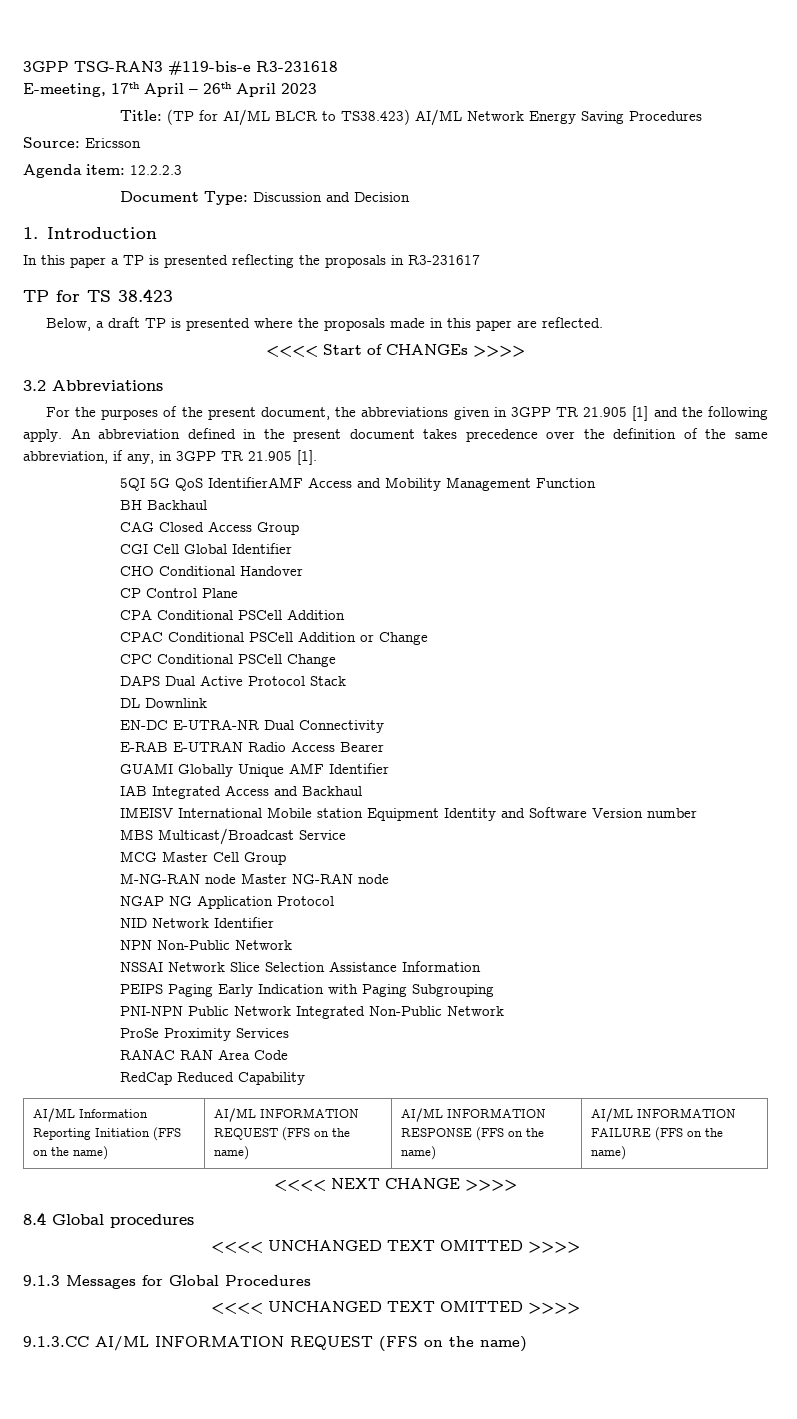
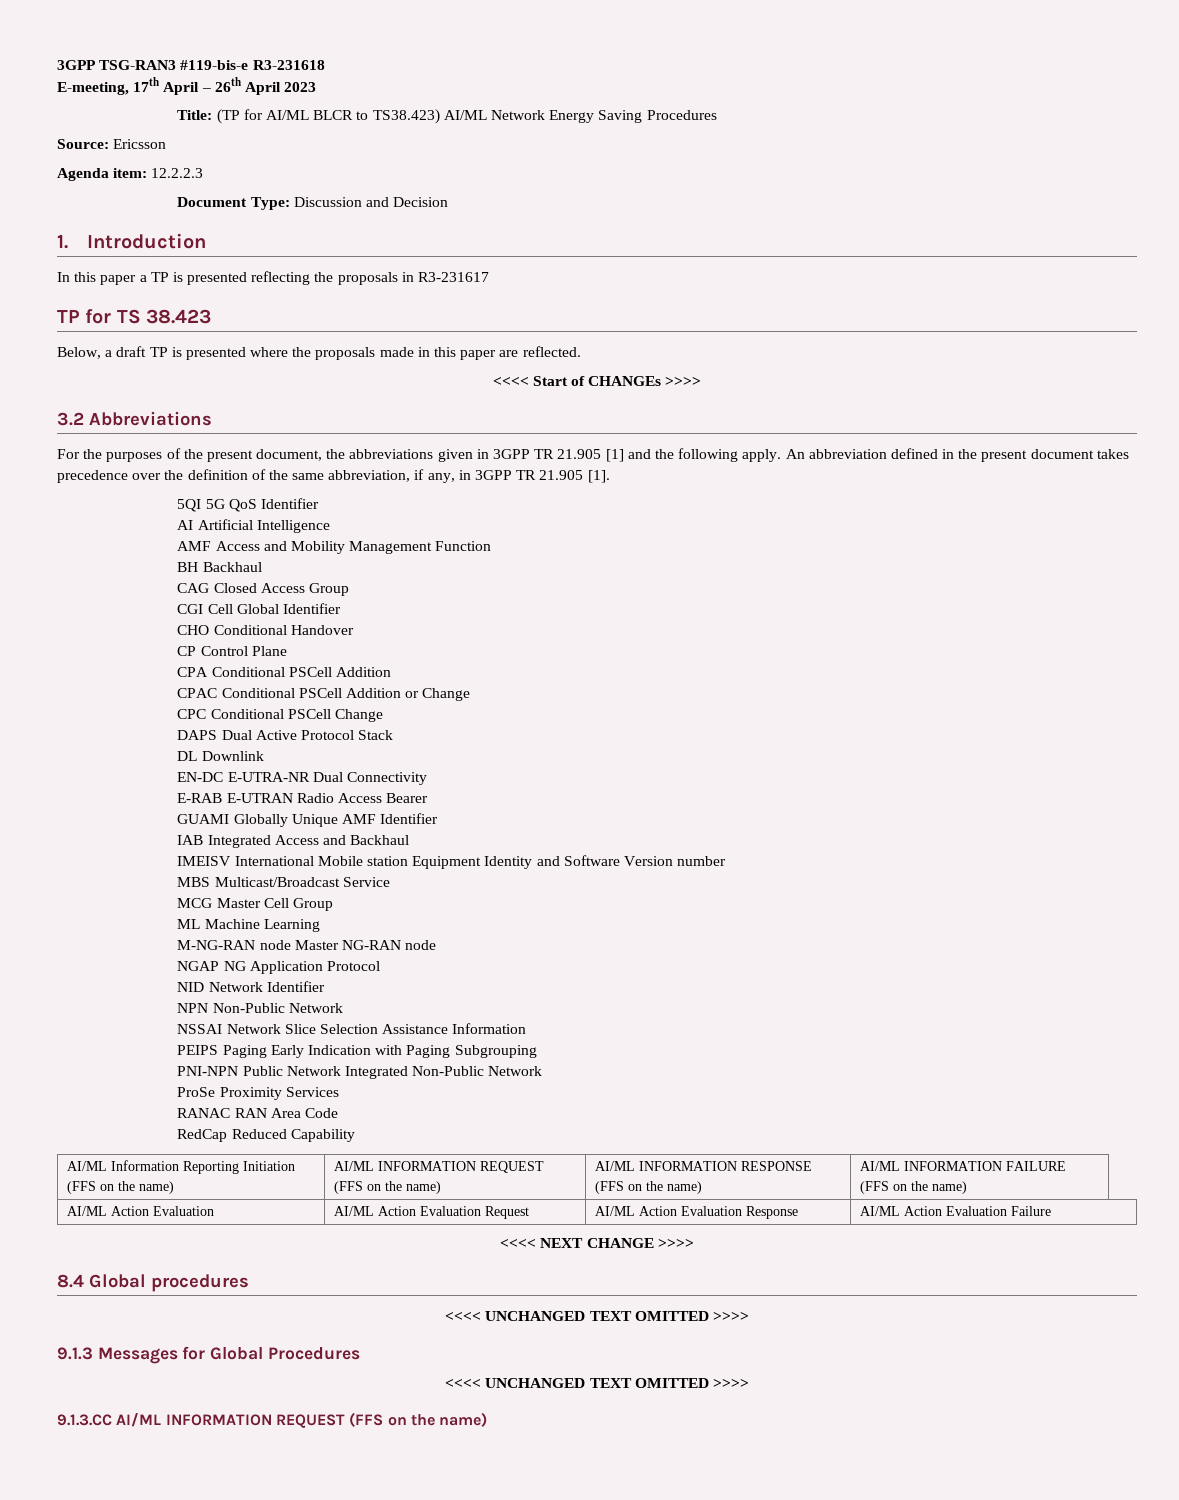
- 5QI 5G QoS IdentifierAMF Access and Mobility Management Function
+ 5QI 5G QoS Identifier
+ AI Artificial Intelligence
+ AMF Access and Mobility Management Function
+ ML Machine Learning
+ AI/ML Action Evaluation | AI/ML Action Evaluation Request | AI/ML Action Evaluation Response | AI/ML Action Evaluation Failure

